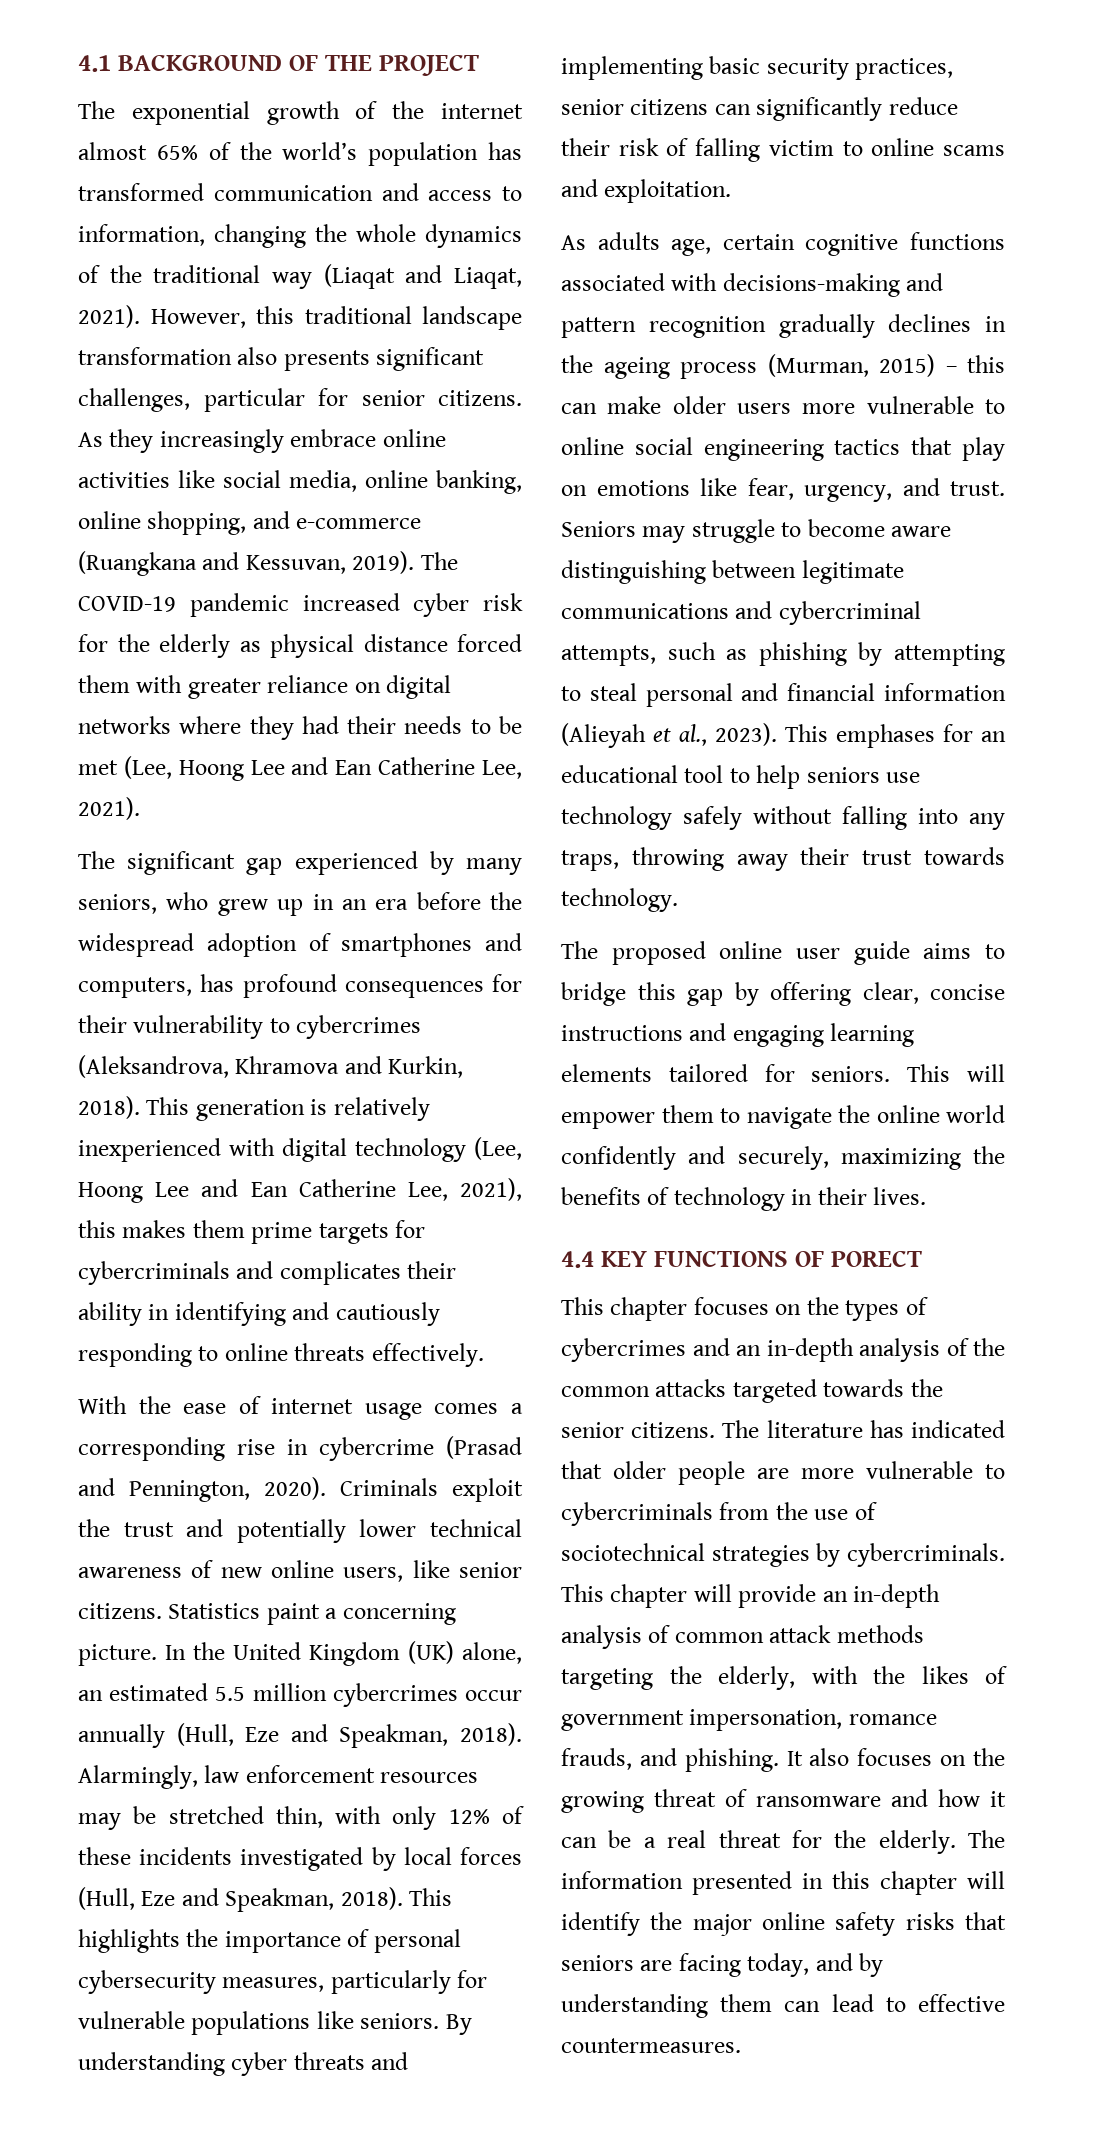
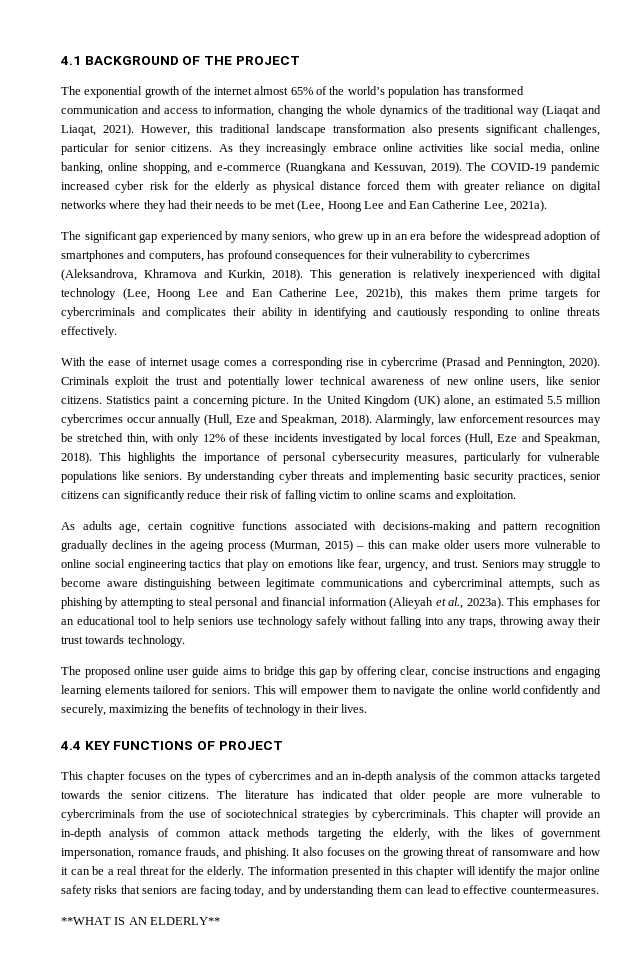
- The COVID-19 pandemic increased cyber risk for the elderly as physical distance forced them with greater reliance on digital networks where they had their needs to be met (Lee, Hoong Lee and Ean Catherine Lee, 2021).
+ The COVID-19 pandemic increased cyber risk for the elderly as physical distance forced them with greater reliance on digital networks where they had their needs to be met (Lee, Hoong Lee and Ean Catherine Lee, 2021a).
- This generation is relatively inexperienced with digital technology (Lee, Hoong Lee and Ean Catherine Lee, 2021), this makes them prime targets for cybercriminals and complicates their ability in identifying and cautiously responding to online threats effectively.
+ This generation is relatively inexperienced with digital technology (Lee, Hoong Lee and Ean Catherine Lee, 2021b), this makes them prime targets for cybercriminals and complicates their ability in identifying and cautiously responding to online threats effectively.
- Seniors may struggle to become aware distinguishing between legitimate communications and cybercriminal attempts, such as phishing by attempting to steal personal and financial information (Alieyah et al., 2023).
+ Seniors may struggle to become aware distinguishing between legitimate communications and cybercriminal attempts, such as phishing by attempting to steal personal and financial information (Alieyah et al., 2023a).
- 4.4 KEY FUNCTIONS OF PORECT
+ 4.4 KEY FUNCTIONS OF PROJECT
+ **WHAT IS AN ELDERLY**

